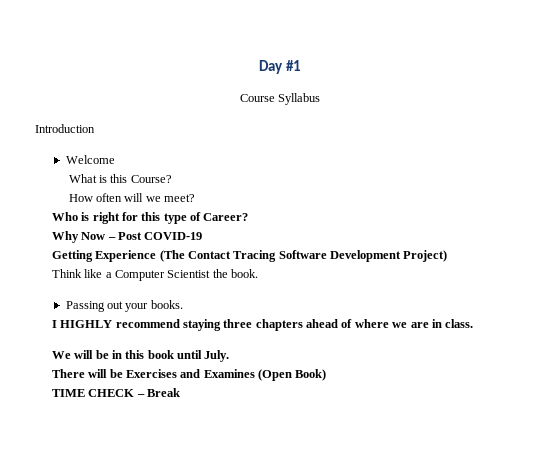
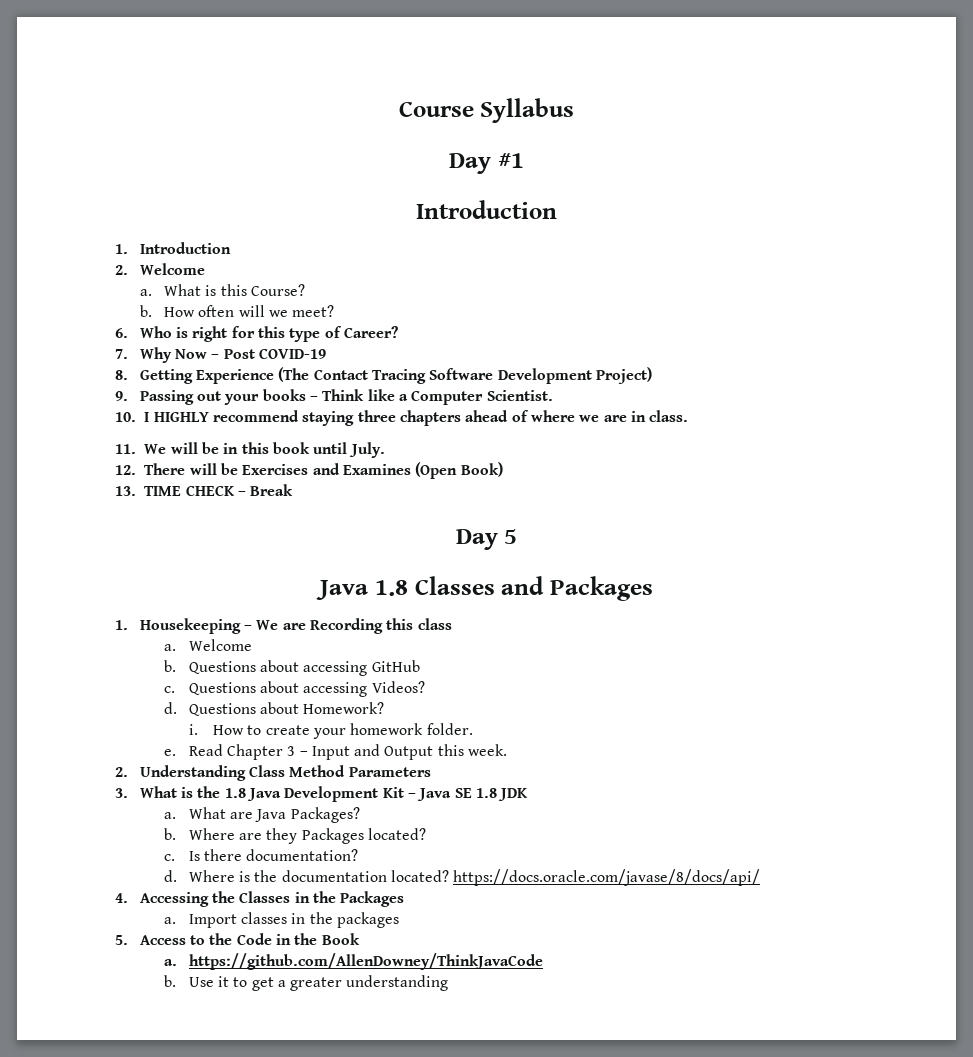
+ Course Syllabus
  Day #1
- Course Syllabus
  Introduction
- Welcome
- What is this Course?
- How often will we meet?
+ 1. Introduction
+ 2. Welcome
+ a. What is this Course?
+ b. How often will we meet?
- Who is right for this type of Career?
+ 6. Who is right for this type of Career?
- Why Now – Post COVID-19
+ 7. Why Now – Post COVID-19
- Getting Experience (The Contact Tracing Software Development Project)
+ 8. Getting Experience (The Contact Tracing Software Development Project)
- Think like a Computer Scientist the book.
- Passing out your books.
- I HIGHLY recommend staying three chapters ahead of where we are in class.
+ 9. Passing out your books – Think like a Computer Scientist.
+ 10. I HIGHLY recommend staying three chapters ahead of where we are in class.
- We will be in this book until July.
+ 11. We will be in this book until July.
- There will be Exercises and Examines (Open Book)
+ 12. There will be Exercises and Examines (Open Book)
- TIME CHECK – Break
+ 13. TIME CHECK – Break
+ Day 5
+ Java 1.8 Classes and Packages
+ 1. Housekeeping – We are Recording this class
+ a. Welcome
+ b. Questions about accessing GitHub
+ c. Questions about accessing Videos?
+ d. Questions about Homework?
+ i. How to create your homework folder.
+ e. Read Chapter 3 – Input and Output this week.
+ 2. Understanding Class Method Parameters
+ 3. What is the 1.8 Java Development Kit – Java SE 1.8 JDK
+ a. What are Java Packages?
+ b. Where are they Packages located?
+ c. Is there documentation?
+ d. Where is the documentation located? https://docs.oracle.com/javase/8/docs/api/
+ 4. Accessing the Classes in the Packages
+ a. Import classes in the packages
+ 5. Access to the Code in the Book
+ a. https://github.com/AllenDowney/ThinkJavaCode
+ b. Use it to get a greater understanding

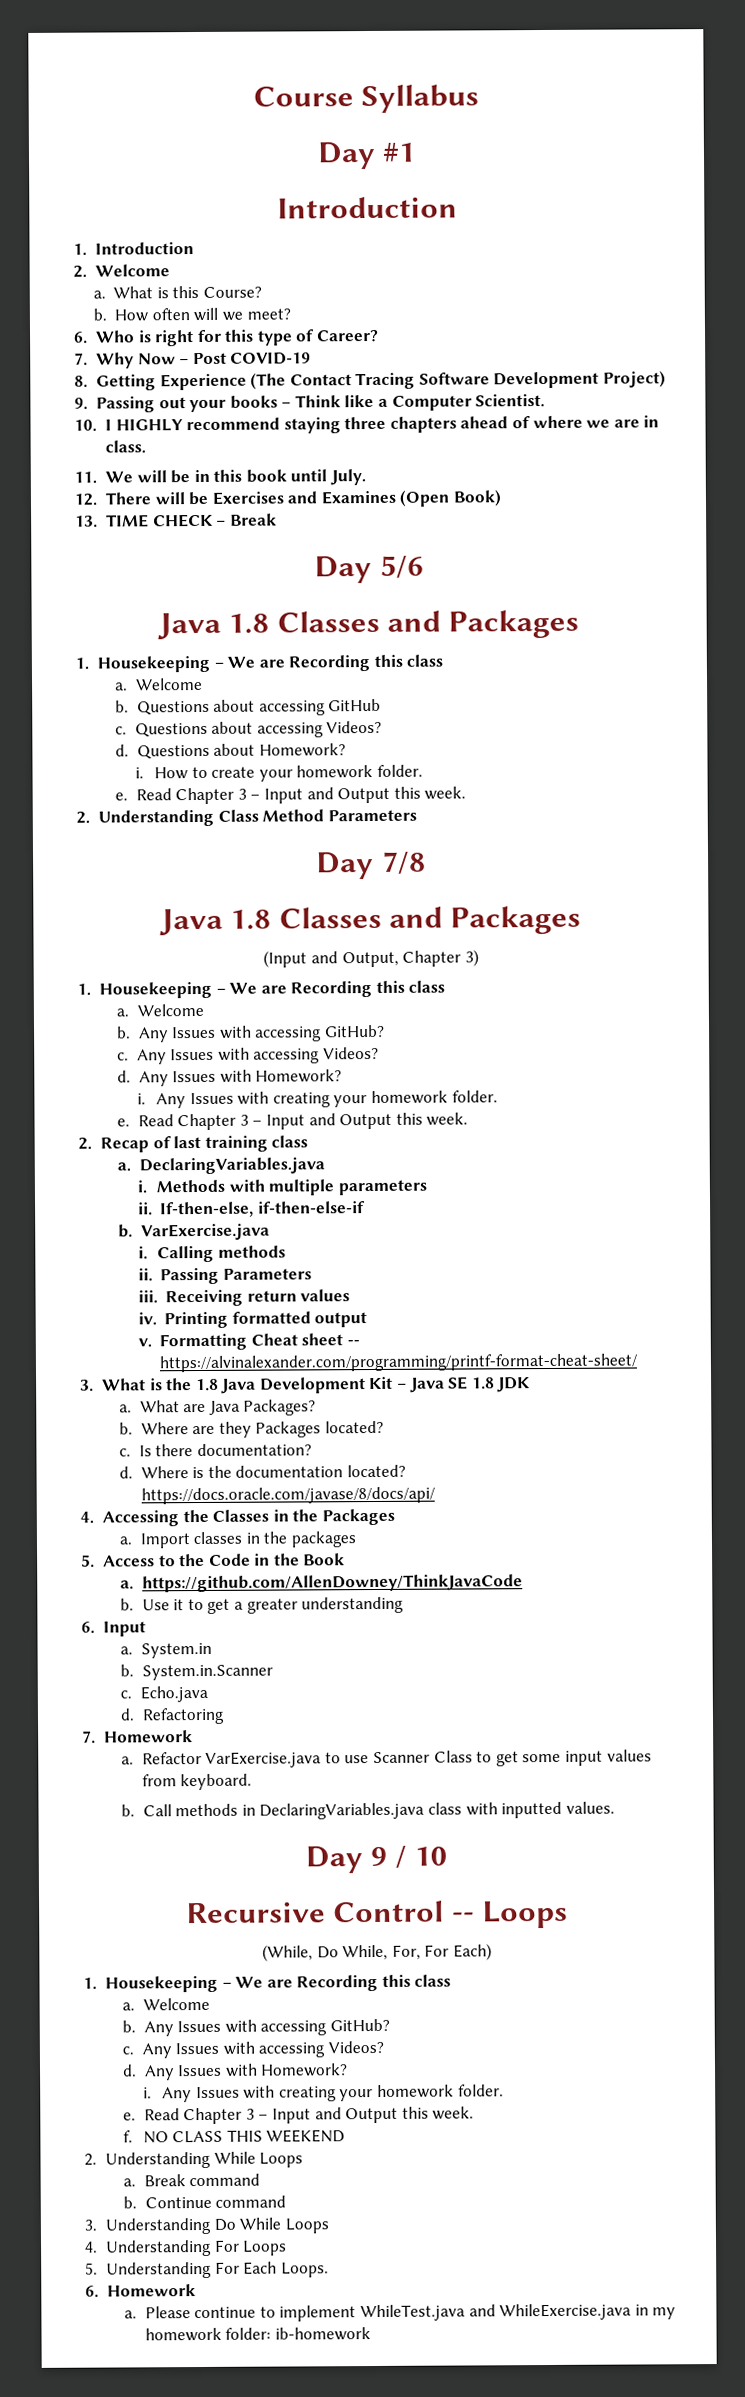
- Day 5
+ Day 5/6
+ Day 7/8
+ Java 1.8 Classes and Packages
+ (Input and Output, Chapter 3)
+ 1. Housekeeping – We are Recording this class
+ a. Welcome
+ b. Any Issues with accessing GitHub?
+ c. Any Issues with accessing Videos?
+ d. Any Issues with Homework?
+ i. Any Issues with creating your homework folder.
+ e. Read Chapter 3 – Input and Output this week.
+ 2. Recap of last training class
+ a. DeclaringVariables.java
+ i. Methods with multiple parameters
+ ii. If-then-else, if-then-else-if
+ b. VarExercise.java
+ i. Calling methods
+ ii. Passing Parameters
+ iii. Receiving return values
+ iv. Printing formatted output
+ v. Formatting Cheat sheet -- https://alvinalexander.com/programming/printf-format-cheat-sheet/
+ 6. Input
+ a. System.in
+ b. System.in.Scanner
+ c. Echo.java
+ d. Refactoring
+ 7. Homework
+ a. Refactor VarExercise.java to use Scanner Class to get some input values from keyboard.
+ b. Call methods in DeclaringVariables.java class with inputted values.
+ Day 9 / 10
+ Recursive Control -- Loops
+ (While, Do While, For, For Each)
+ 1. Housekeeping – We are Recording this class
+ a. Welcome
+ b. Any Issues with accessing GitHub?
+ c. Any Issues with accessing Videos?
+ d. Any Issues with Homework?
+ i. Any Issues with creating your homework folder.
+ e. Read Chapter 3 – Input and Output this week.
+ f. NO CLASS THIS WEEKEND
+ 2. Understanding While Loops
+ a. Break command
+ b. Continue command
+ 3. Understanding Do While Loops
+ 4. Understanding For Loops
+ 5. Understanding For Each Loops.
+ 6. Homework
+ a. Please continue to implement WhileTest.java and WhileExercise.java in my homework folder: ib-homework

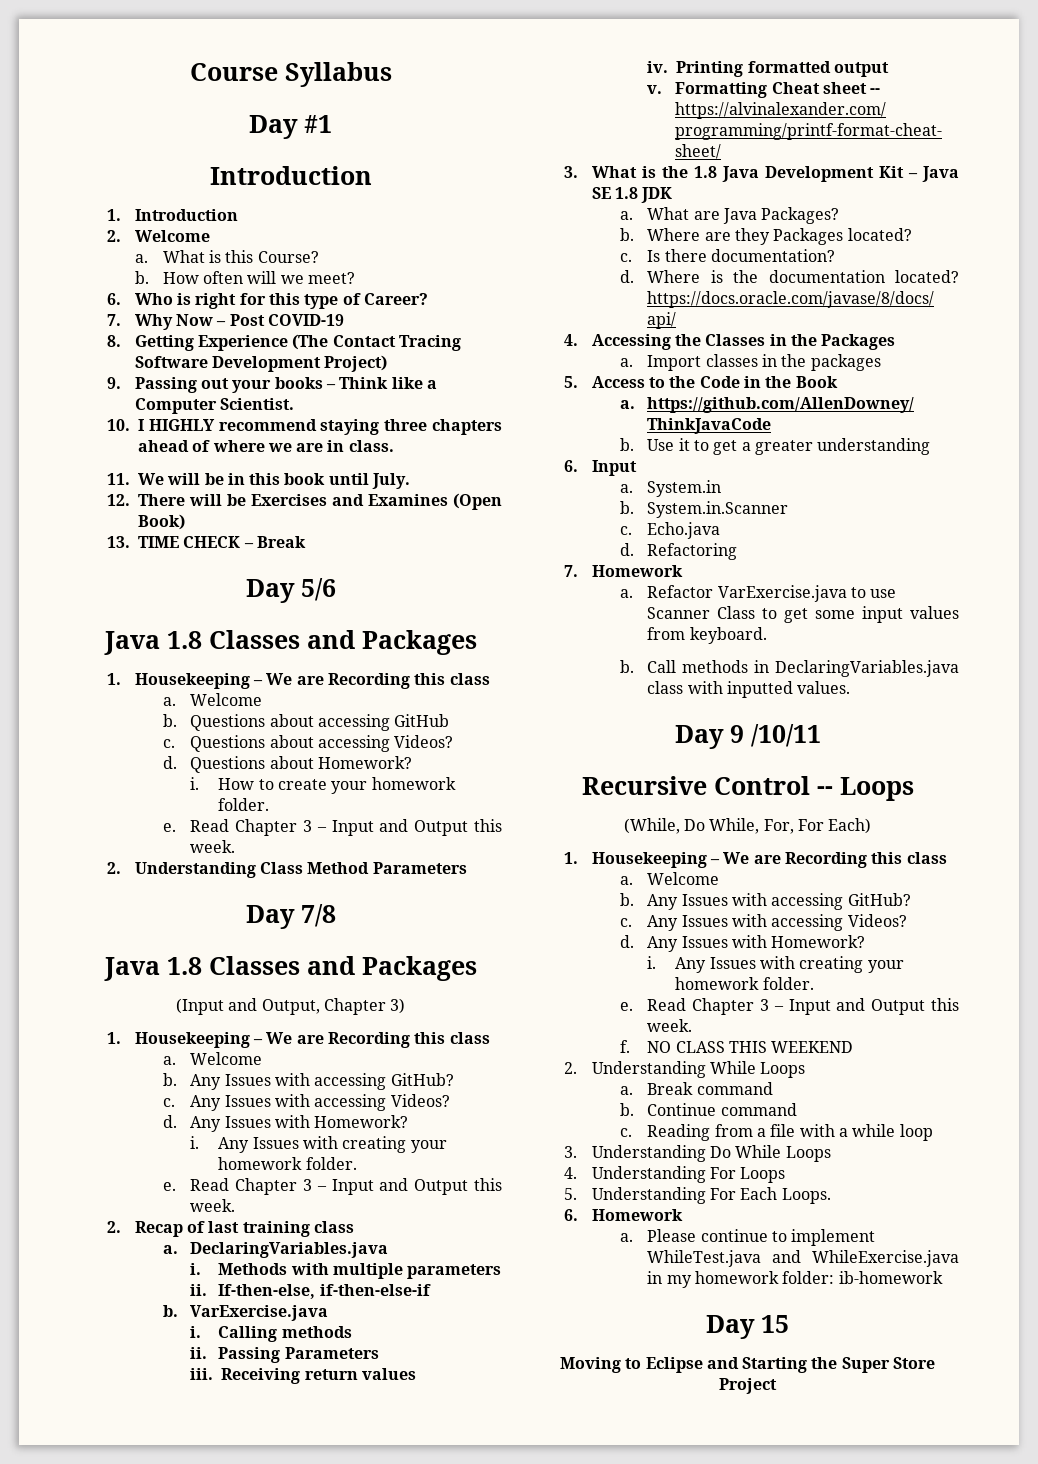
- Day 9 / 10
+ Day 9 /10/11
+ c. Reading from a file with a while loop
+ Day 15
+ Moving to Eclipse and Starting the Super Store Project

